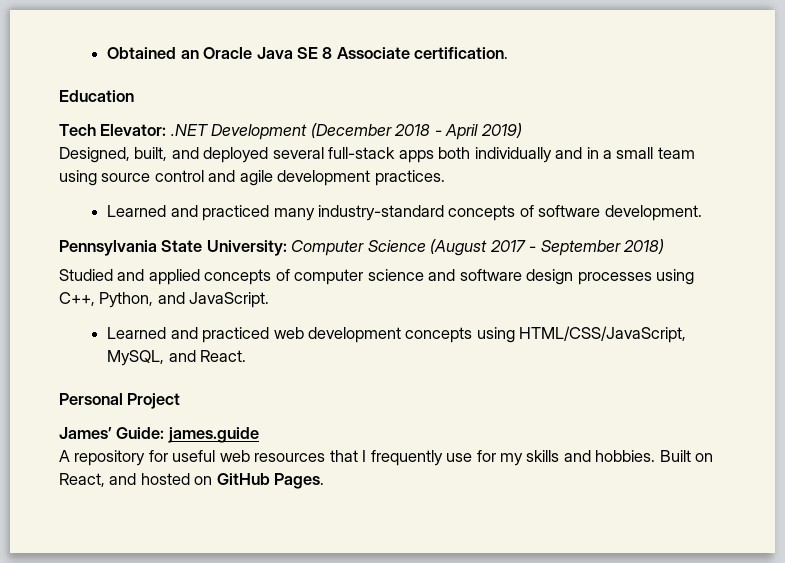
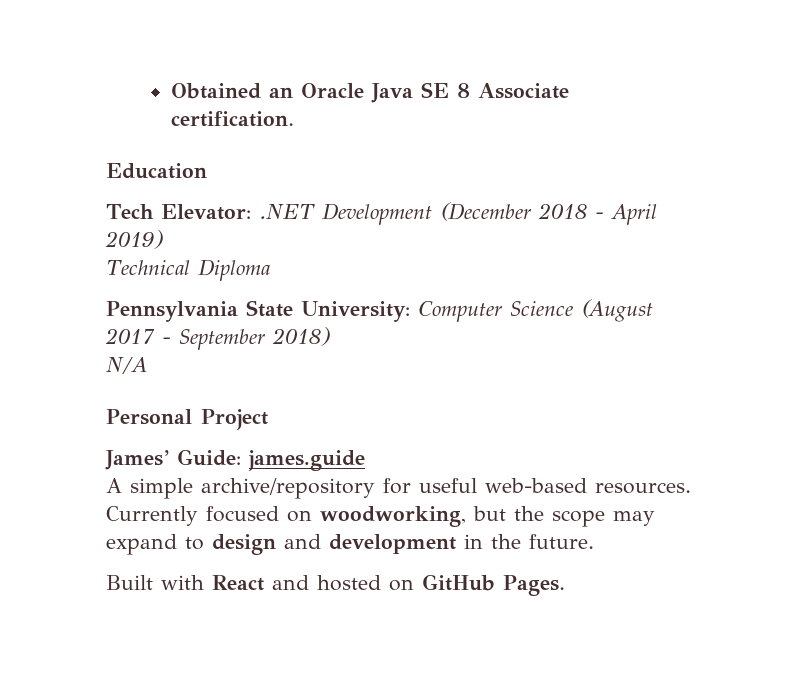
- Designed, built, and deployed several full-stack apps both individually and in a small team using source control and agile development practices.
- Learned and practiced many industry-standard concepts of software development.
+ Technical Diploma
- Studied and applied concepts of computer science and software design processes using C++, Python, and JavaScript.
- Learned and practiced web development concepts using HTML/CSS/JavaScript, MySQL, and React.
+ N/A
- A repository for useful web resources that I frequently use for my skills and hobbies. Built on React, and hosted on GitHub Pages.
+ A simple archive/repository for useful web-based resources. Currently focused on woodworking, but the scope may expand to design and development in the future.
+ Built with React and hosted on GitHub Pages.

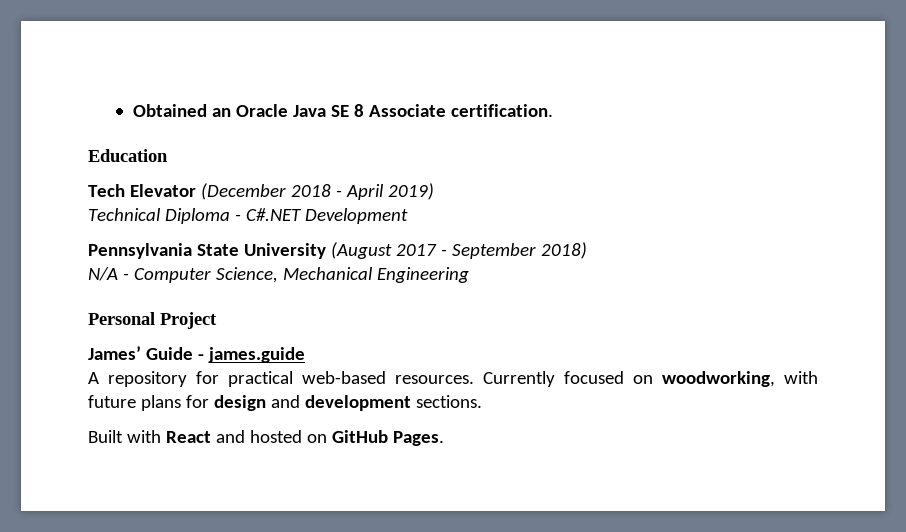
- Tech Elevator: .NET Development (December 2018 - April 2019)
+ Tech Elevator (December 2018 - April 2019)
- Technical Diploma
+ Technical Diploma - C#.NET Development
- Pennsylvania State University: Computer Science (August 2017 - September 2018)
+ Pennsylvania State University (August 2017 - September 2018)
- N/A
+ N/A - Computer Science, Mechanical Engineering
- James’ Guide: james.guide
+ James’ Guide - james.guide
- A simple archive/repository for useful web-based resources.
+ A repository for practical web-based resources.
- Currently focused on woodworking, but the scope may expand to design and development in the future.
+ Currently focused on woodworking, with future plans for design and development sections.

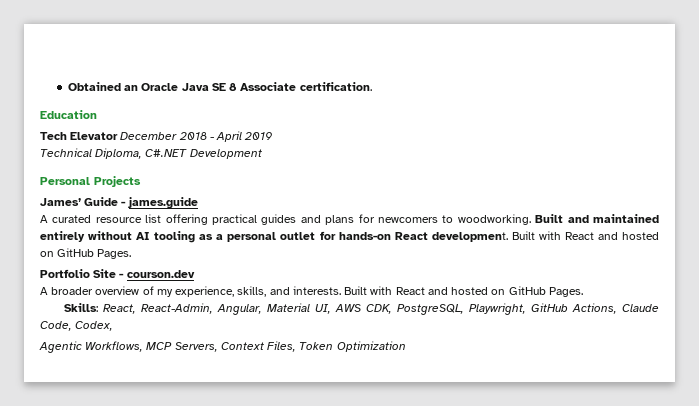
- Tech Elevator (December 2018 - April 2019)
+ Tech Elevator December 2018 - April 2019
- Technical Diploma - C#.NET Development
+ Technical Diploma, C#.NET Development
- Pennsylvania State University (August 2017 - September 2018)
- N/A - Computer Science, Mechanical Engineering
- Personal Project
+ Personal Projects
- A repository for practical web-based resources. Currently focused on woodworking, with future plans for design and development sections.
- Built with React and hosted on GitHub Pages.
+ A curated resource list offering practical guides and plans for newcomers to woodworking. Built and maintained entirely without AI tooling as a personal outlet for hands-on React development. Built with React and hosted on GitHub Pages.
+ Portfolio Site - courson.dev
+ A broader overview of my experience, skills, and interests. Built with React and hosted on GitHub Pages.
+ Skills: React, React-Admin, Angular, Material UI, AWS CDK, PostgreSQL, Playwright, GitHub Actions, Claude Code, Codex,
+ Agentic Workflows, MCP Servers, Context Files, Token Optimization

